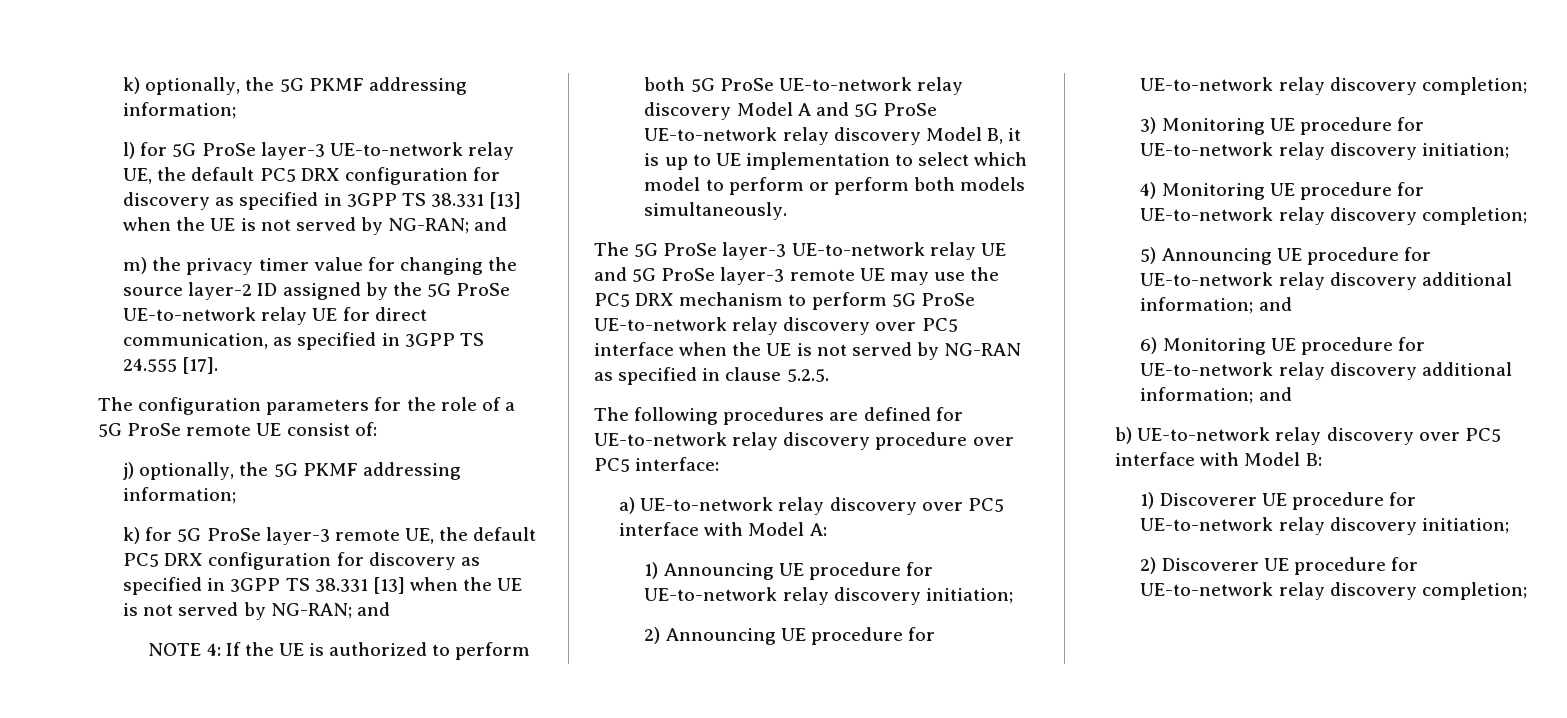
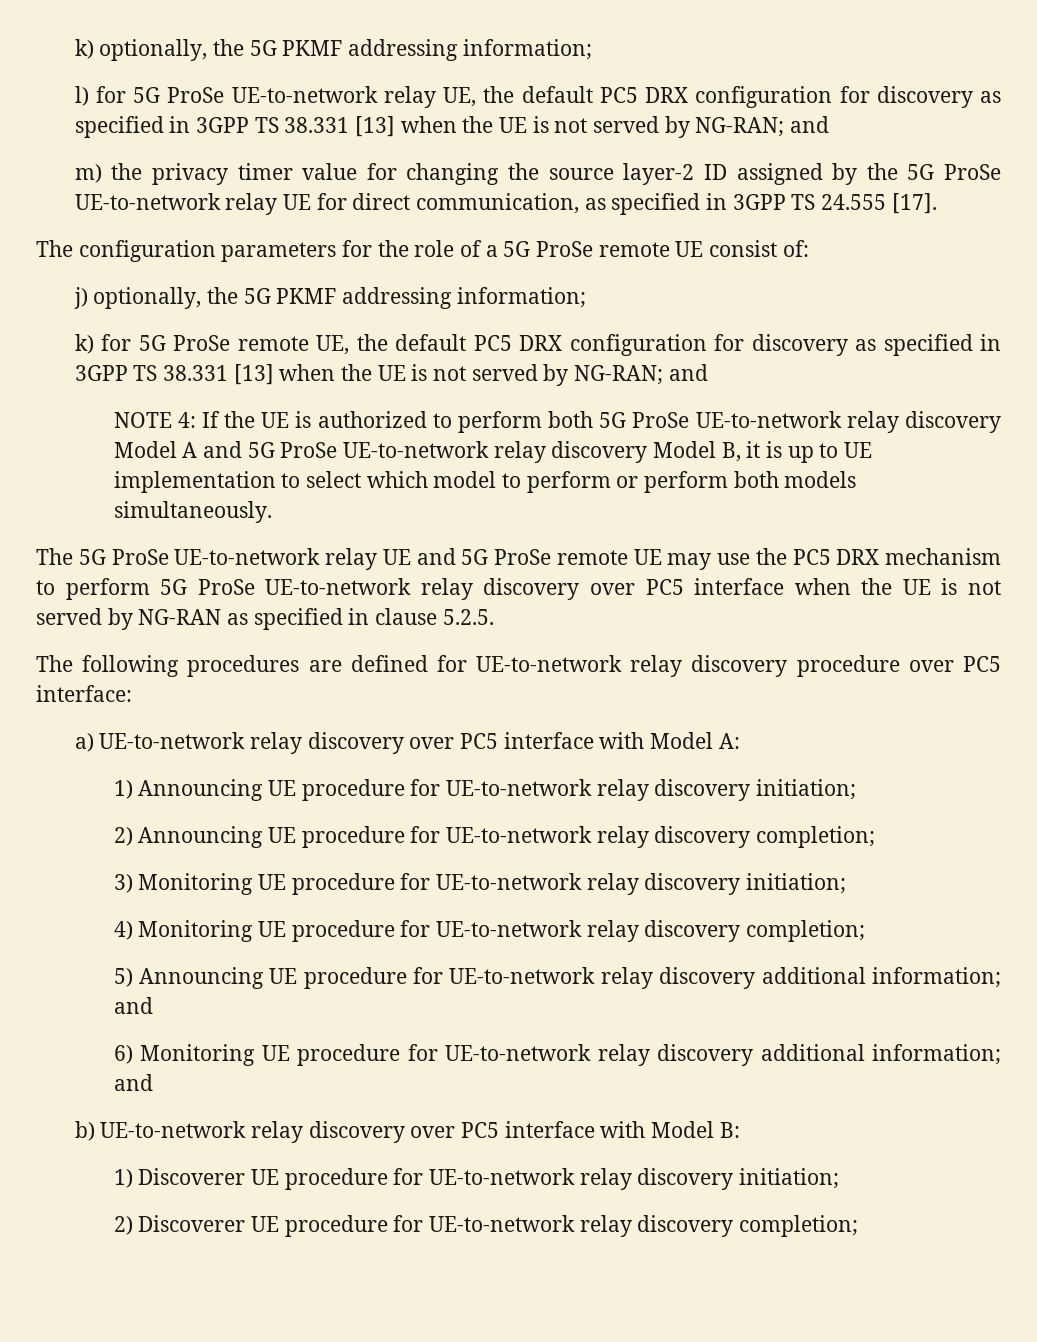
- l) for 5G ProSe layer-3 UE-to-network relay UE, the default PC5 DRX configuration for discovery as specified in 3GPP TS 38.331 [13] when the UE is not served by NG-RAN; and
+ l) for 5G ProSe UE-to-network relay UE, the default PC5 DRX configuration for discovery as specified in 3GPP TS 38.331 [13] when the UE is not served by NG-RAN; and
- k) for 5G ProSe layer-3 remote UE, the default PC5 DRX configuration for discovery as specified in 3GPP TS 38.331 [13] when the UE is not served by NG-RAN; and
+ k) for 5G ProSe remote UE, the default PC5 DRX configuration for discovery as specified in 3GPP TS 38.331 [13] when the UE is not served by NG-RAN; and
- The 5G ProSe layer-3 UE-to-network relay UE and 5G ProSe layer-3 remote UE may use the PC5 DRX mechanism to perform 5G ProSe UE-to-network relay discovery over PC5 interface when the UE is not served by NG-RAN as specified in clause 5.2.5.
+ The 5G ProSe UE-to-network relay UE and 5G ProSe remote UE may use the PC5 DRX mechanism to perform 5G ProSe UE-to-network relay discovery over PC5 interface when the UE is not served by NG-RAN as specified in clause 5.2.5.

